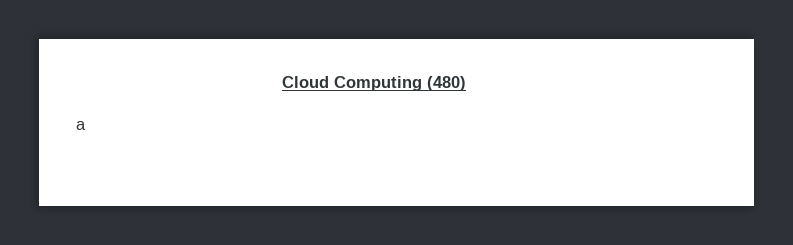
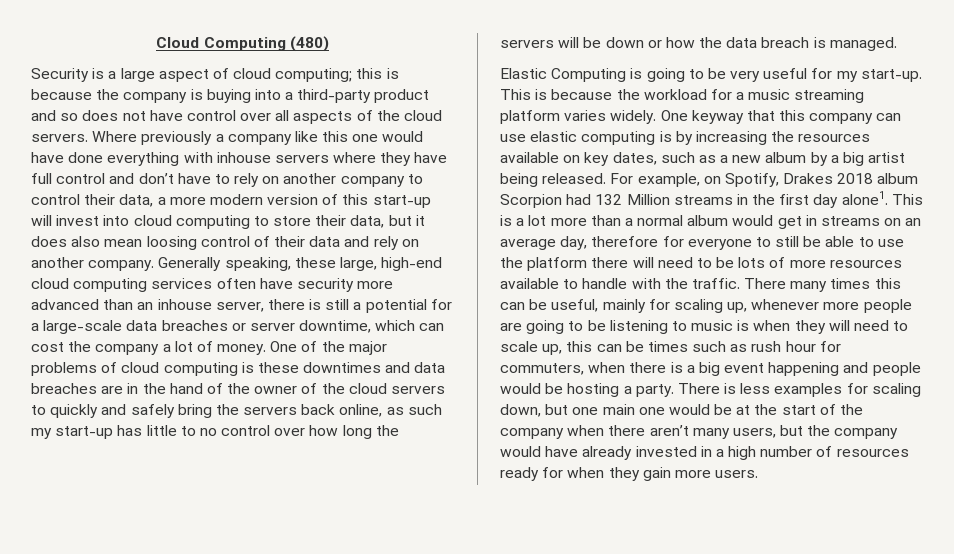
- a
+ Security is a large aspect of cloud computing; this is because the company is buying into a third-party product and so does not have control over all aspects of the cloud servers. Where previously a company like this one would have done everything with inhouse servers where they have full control and don’t have to rely on another company to control their data, a more modern version of this start-up will invest into cloud computing to store their data, but it does also mean loosing control of their data and rely on another company. Generally speaking, these large, high-end cloud computing services often have security more advanced than an inhouse server, there is still a potential for a large-scale data breaches or server downtime, which can cost the company a lot of money. One of the major problems of cloud computing is these downtimes and data breaches are in the hand of the owner of the cloud servers to quickly and safely bring the servers back online, as such my start-up has little to no control over how long the servers will be down or how the data breach is managed.
+ Elastic Computing is going to be very useful for my start-up. This is because the workload for a music streaming platform varies widely. One keyway that this company can use elastic computing is by increasing the resources available on key dates, such as a new album by a big artist being released. For example, on Spotify, Drakes 2018 album Scorpion had 132 Million streams in the first day alone1. This is a lot more than a normal album would get in streams on an average day, therefore for everyone to still be able to use the platform there will need to be lots of more resources available to handle with the traffic. There many times this can be useful, mainly for scaling up, whenever more people are going to be listening to music is when they will need to scale up, this can be times such as rush hour for commuters, when there is a big event happening and people would be hosting a party. There is less examples for scaling down, but one main one would be at the start of the company when there aren’t many users, but the company would have already invested in a high number of resources ready for when they gain more users.

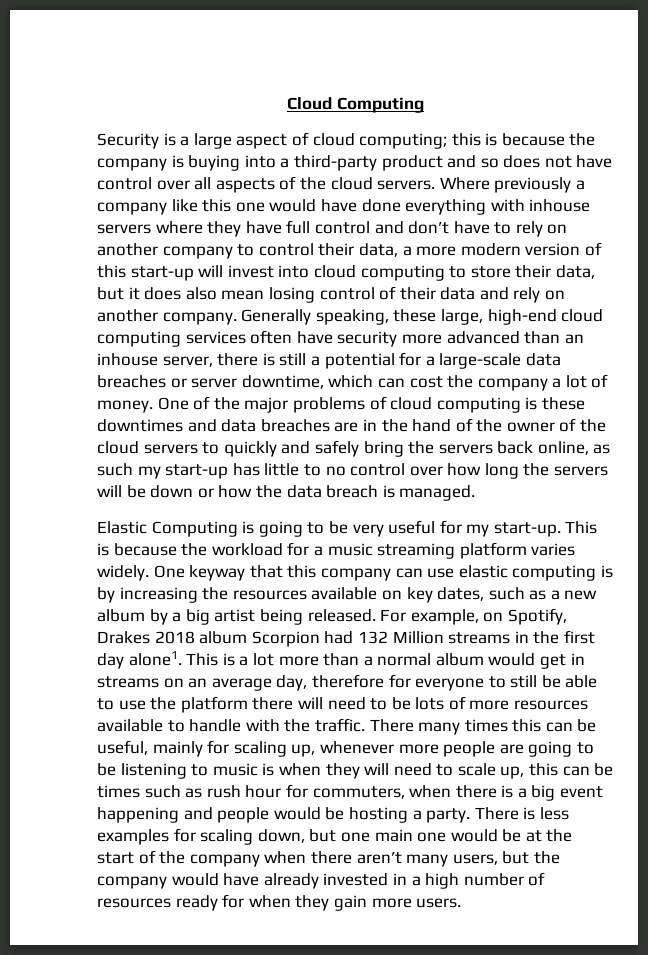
- Cloud Computing (480)
+ Cloud Computing
- Where previously a company like this one would have done everything with inhouse servers where they have full control and don’t have to rely on another company to control their data, a more modern version of this start-up will invest into cloud computing to store their data, but it does also mean loosing control of their data and rely on another company.
+ Where previously a company like this one would have done everything with inhouse servers where they have full control and don’t have to rely on another company to control their data, a more modern version of this start-up will invest into cloud computing to store their data, but it does also mean losing control of their data and rely on another company.

